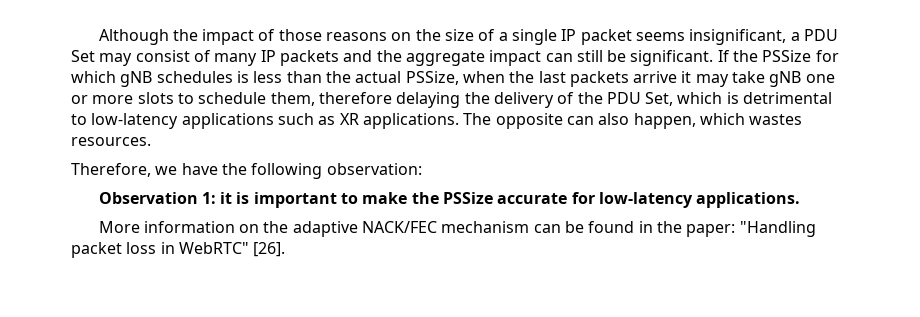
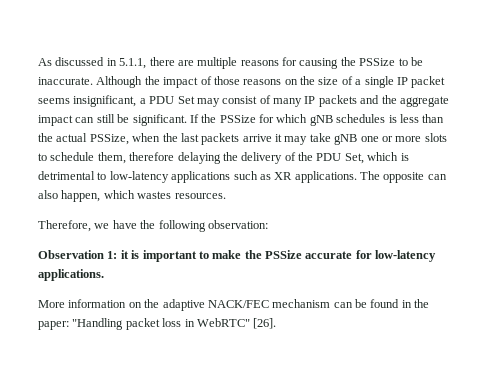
+ As discussed in 5.1.1, there are multiple reasons for causing the PSSize to be inaccurate.

